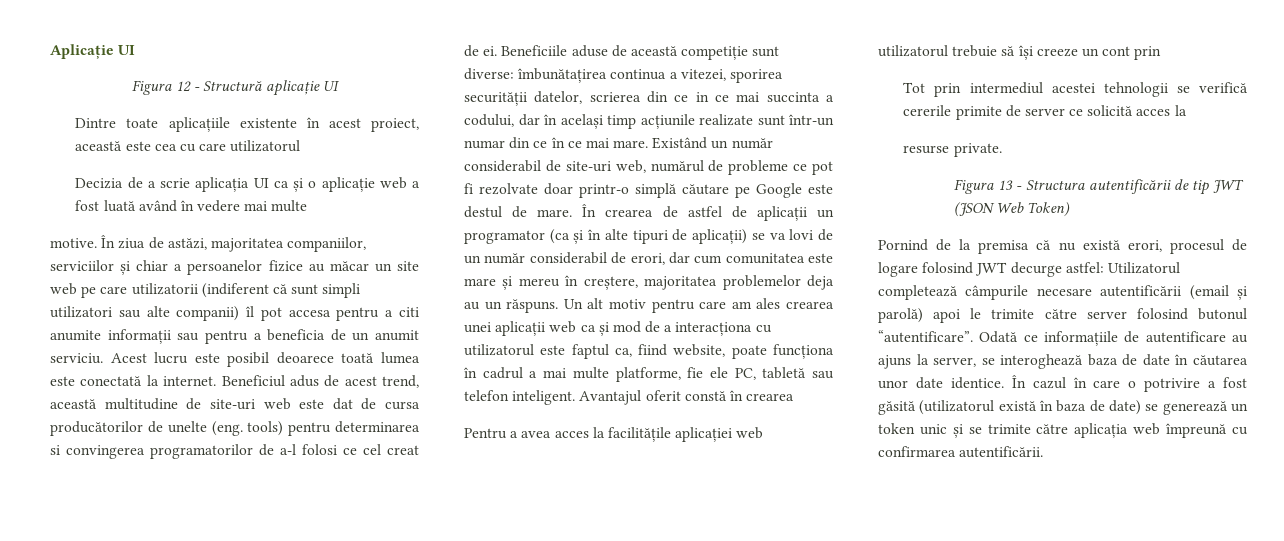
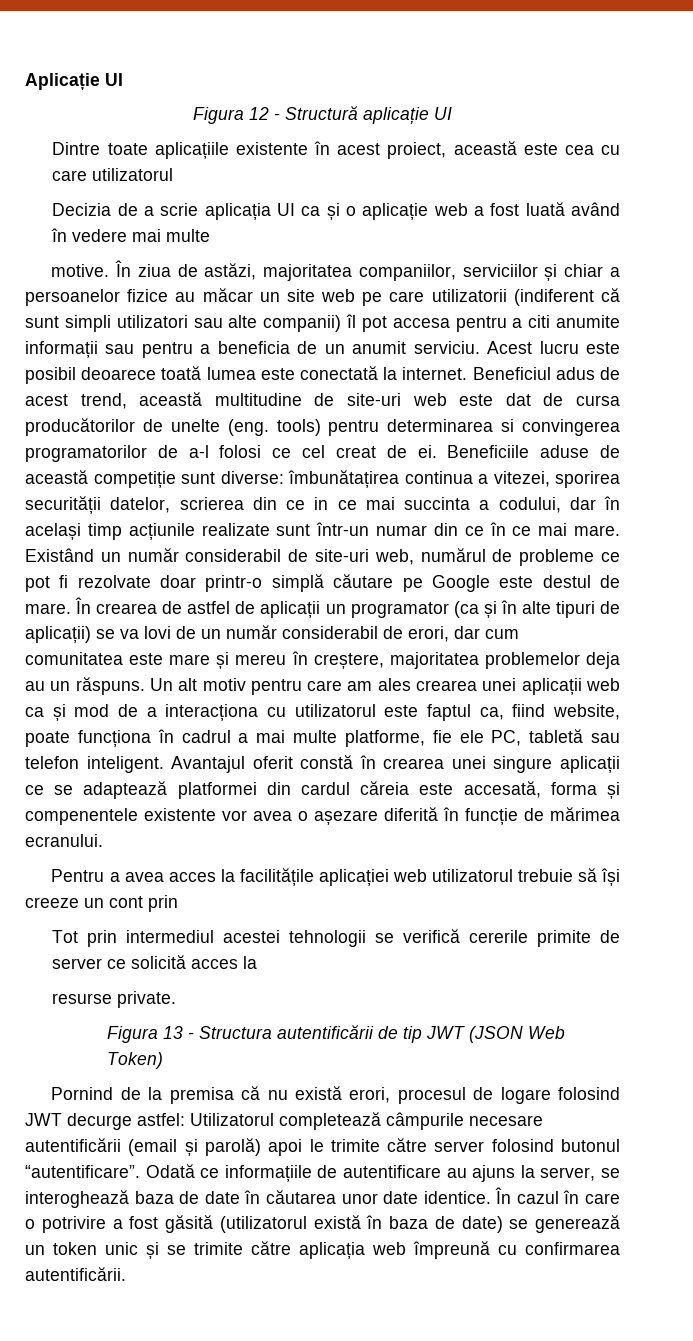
- Avantajul oferit constă în crearea
+ Avantajul oferit constă în crearea unei singure aplicații ce se adaptează platformei din cardul căreia este accesată, forma și compenentele existente vor avea o așezare diferită în funcție de mărimea ecranului.

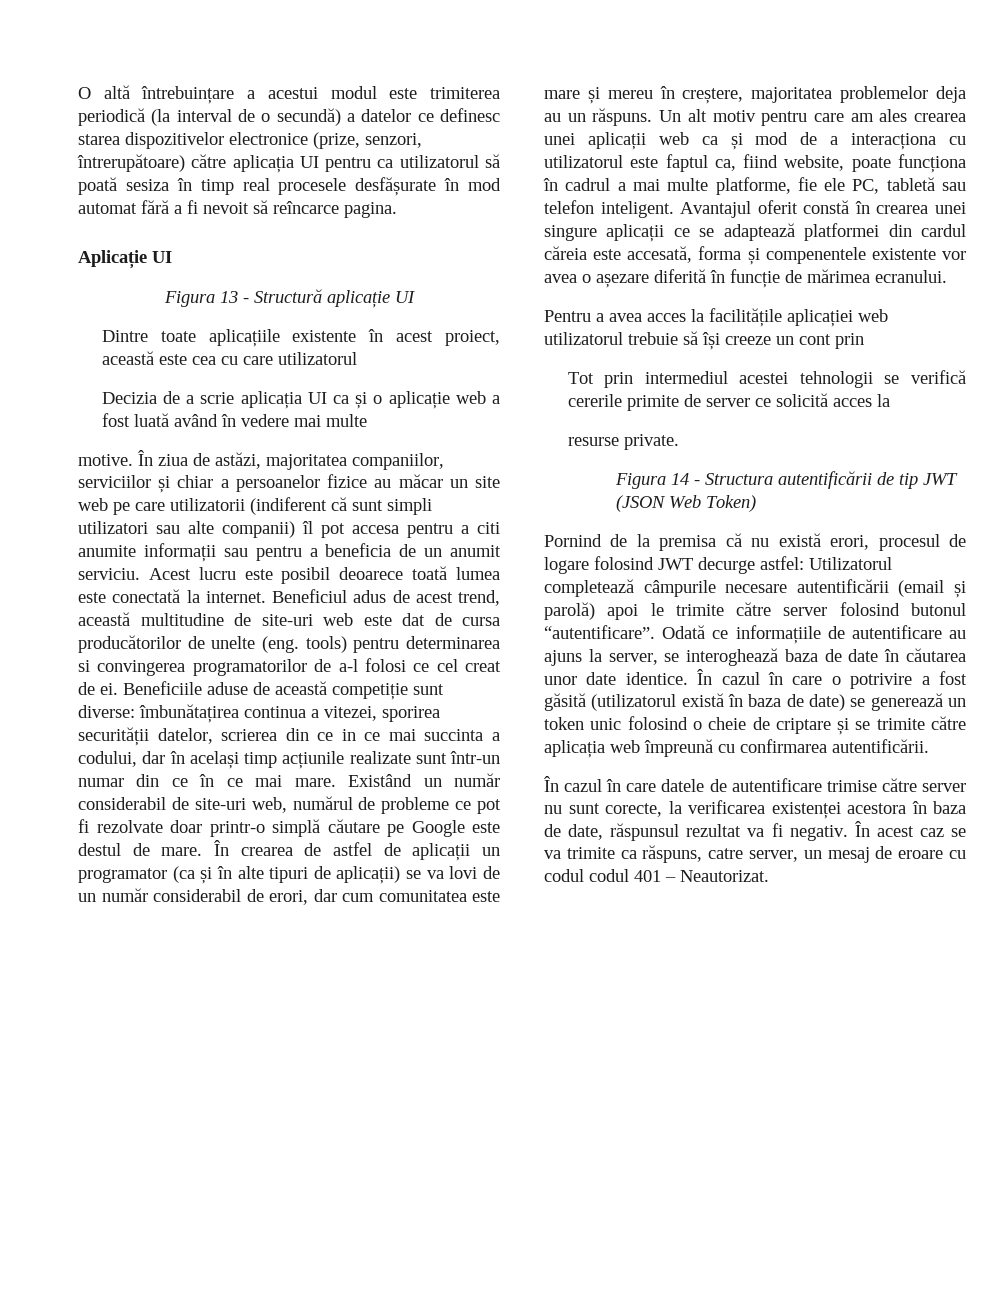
+ O altă întrebuințare a acestui modul este trimiterea periodică (la interval de o secundă) a datelor ce definesc starea dispozitivelor electronice (prize, senzori, întrerupătoare) către aplicația UI pentru ca utilizatorul să poată sesiza în timp real procesele desfășurate în mod automat fără a fi nevoit să reîncarce pagina.
- Figura 12 - Structură aplicație UI
+ Figura 13 - Structură aplicație UI
- Figura 13 - Structura autentificării de tip JWT (JSON Web Token)
+ Figura 14 - Structura autentificării de tip JWT (JSON Web Token)
- În cazul în care o potrivire a fost găsită (utilizatorul există în baza de date) se generează un token unic și se trimite către aplicația web împreună cu confirmarea autentificării.
+ În cazul în care o potrivire a fost găsită (utilizatorul există în baza de date) se generează un token unic folosind o cheie de criptare și se trimite către aplicația web împreună cu confirmarea autentificării.
+ În cazul în care datele de autentificare trimise către server nu sunt corecte, la verificarea existenței acestora în baza de date, răspunsul rezultat va fi negativ. În acest caz se va trimite ca răspuns, catre server, un mesaj de eroare cu codul codul 401 – Neautorizat.

